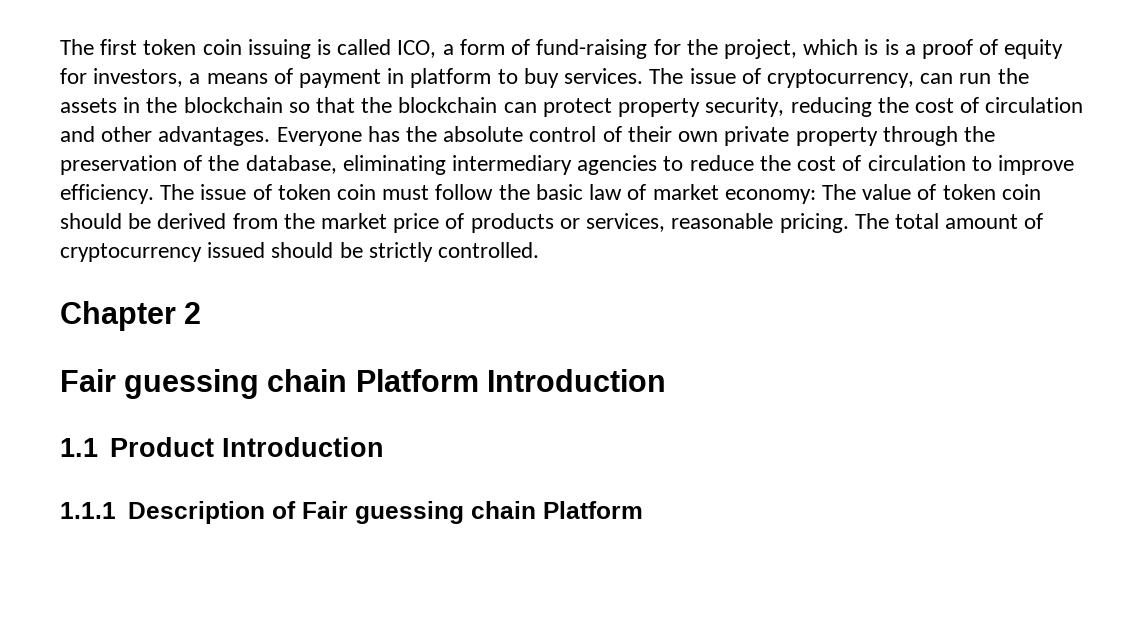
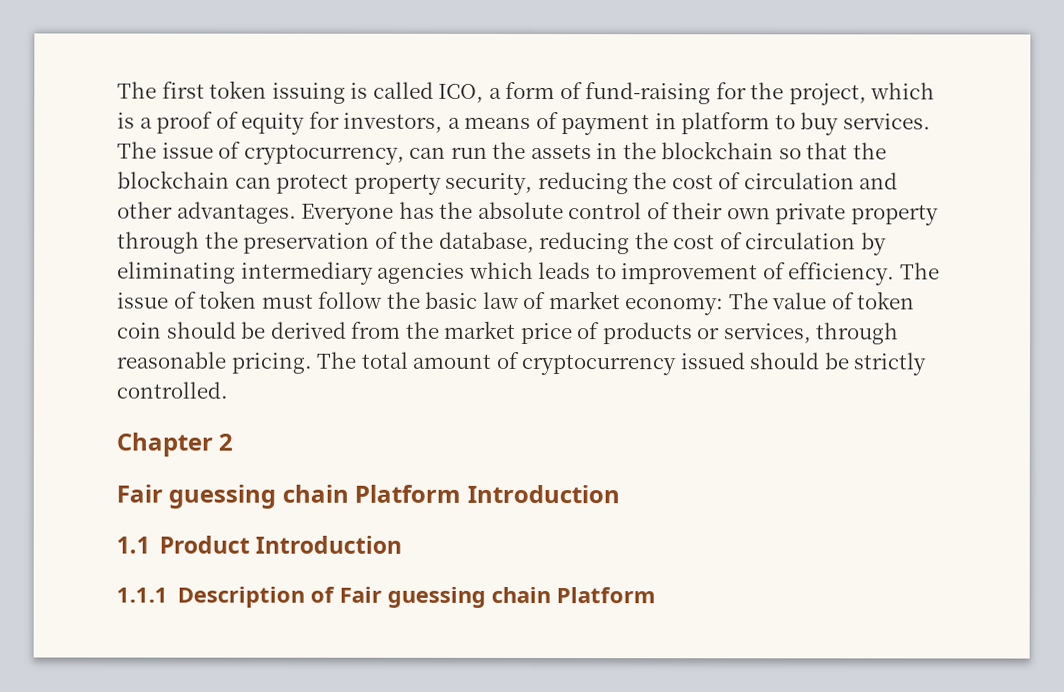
- The first token coin issuing is called ICO, a form of fund-raising for the project, which is is a proof of equity for investors, a means of payment in platform to buy services.
+ The first token issuing is called ICO, a form of fund-raising for the project, which is a proof of equity for investors, a means of payment in platform to buy services.
- Everyone has the absolute control of their own private property through the preservation of the database, eliminating intermediary agencies to reduce the cost of circulation to improve efficiency.
+ Everyone has the absolute control of their own private property through the preservation of the database, reducing the cost of circulation by eliminating intermediary agencies which leads to improvement of efficiency.
- The issue of token coin must follow the basic law of market economy: The value of token coin should be derived from the market price of products or services, reasonable pricing.
+ The issue of token must follow the basic law of market economy: The value of token coin should be derived from the market price of products or services, through reasonable pricing.

